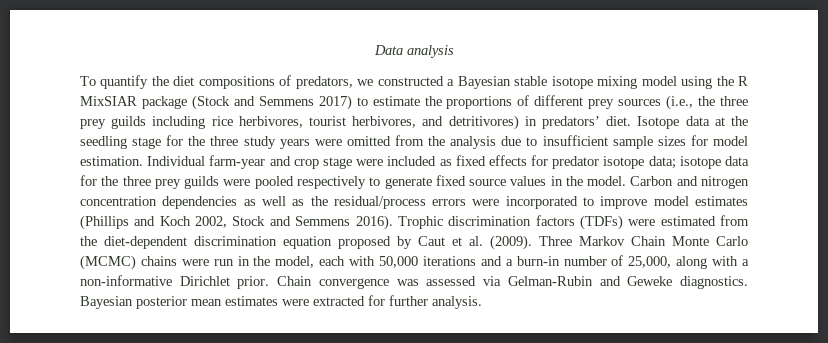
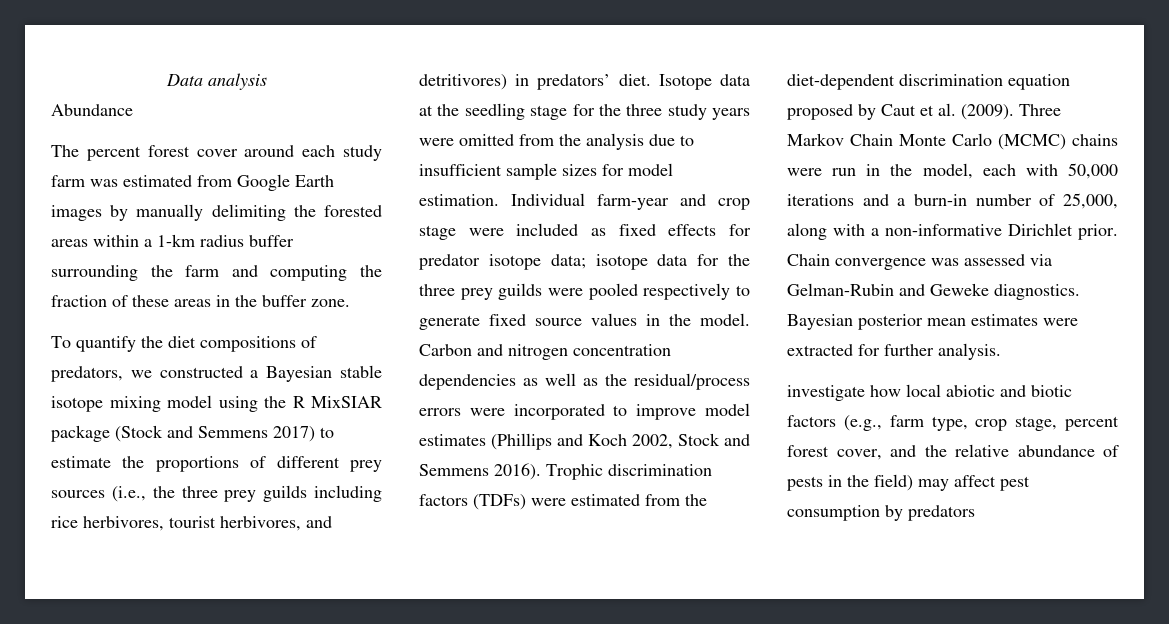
+ Abundance
+ The percent forest cover around each study farm was estimated from Google Earth images by manually delimiting the forested areas within a 1-km radius buffer surrounding the farm and computing the fraction of these areas in the buffer zone.
+ investigate how local abiotic and biotic factors (e.g., farm type, crop stage, percent forest cover, and the relative abundance of pests in the field) may affect pest consumption by predators

